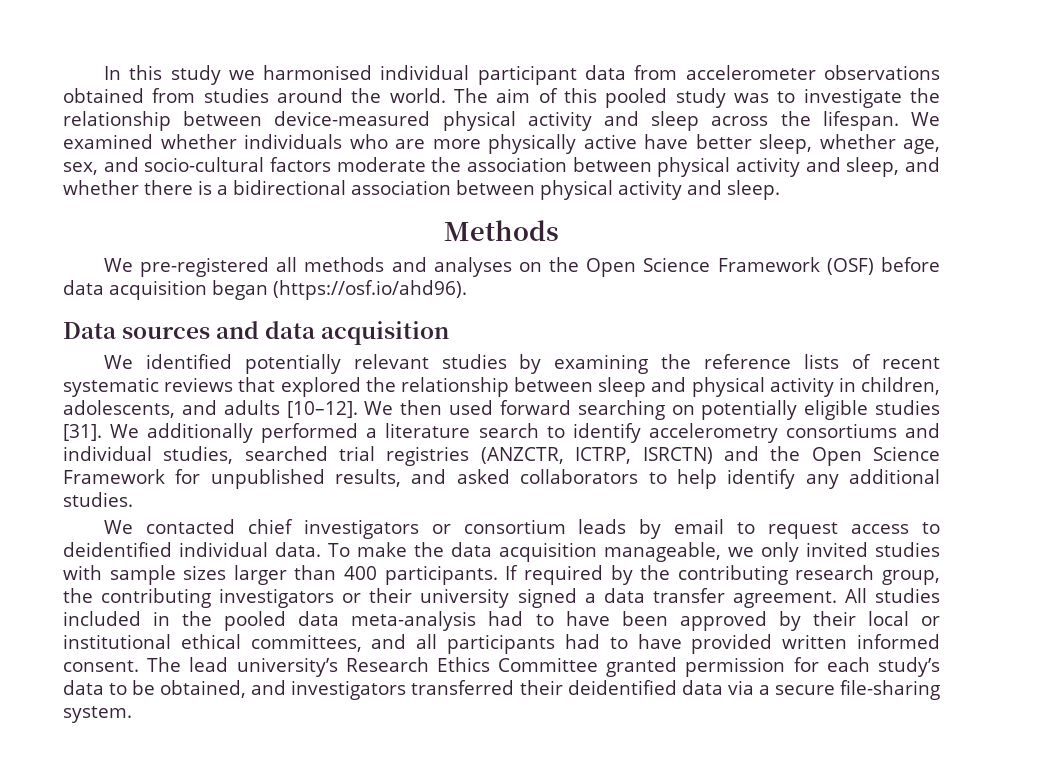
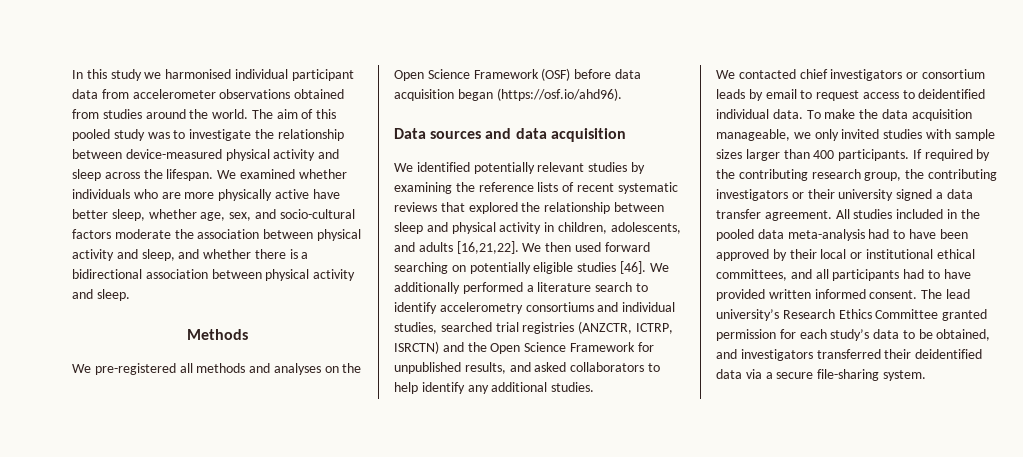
- We identified potentially relevant studies by examining the reference lists of recent systematic reviews that explored the relationship between sleep and physical activity in children, adolescents, and adults [10–12].
+ We identified potentially relevant studies by examining the reference lists of recent systematic reviews that explored the relationship between sleep and physical activity in children, adolescents, and adults [16,21,22].
- We then used forward searching on potentially eligible studies [31].
+ We then used forward searching on potentially eligible studies [46].

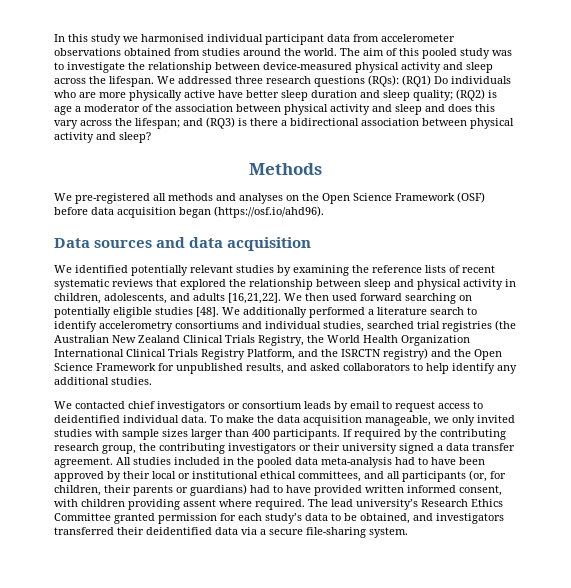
- We examined whether individuals who are more physically active have better sleep, whether age, sex, and socio-cultural factors moderate the association between physical activity and sleep, and whether there is a bidirectional association between physical activity and sleep.
+ We addressed three research questions (RQs): (RQ1) Do individuals who are more physically active have better sleep duration and sleep quality; (RQ2) is age a moderator of the association between physical activity and sleep and does this vary across the lifespan; and (RQ3) is there a bidirectional association between physical activity and sleep?
- We then used forward searching on potentially eligible studies [46].
+ We then used forward searching on potentially eligible studies [48].
- We additionally performed a literature search to identify accelerometry consortiums and individual studies, searched trial registries (ANZCTR, ICTRP, ISRCTN) and the Open Science Framework for unpublished results, and asked collaborators to help identify any additional studies.
+ We additionally performed a literature search to identify accelerometry consortiums and individual studies, searched trial registries (the Australian New Zealand Clinical Trials Registry, the World Health Organization International Clinical Trials Registry Platform, and the ISRCTN registry) and the Open Science Framework for unpublished results, and asked collaborators to help identify any additional studies.
- All studies included in the pooled data meta-analysis had to have been approved by their local or institutional ethical committees, and all participants had to have provided written informed consent.
+ All studies included in the pooled data meta-analysis had to have been approved by their local or institutional ethical committees, and all participants (or, for children, their parents or guardians) had to have provided written informed consent, with children providing assent where required.

